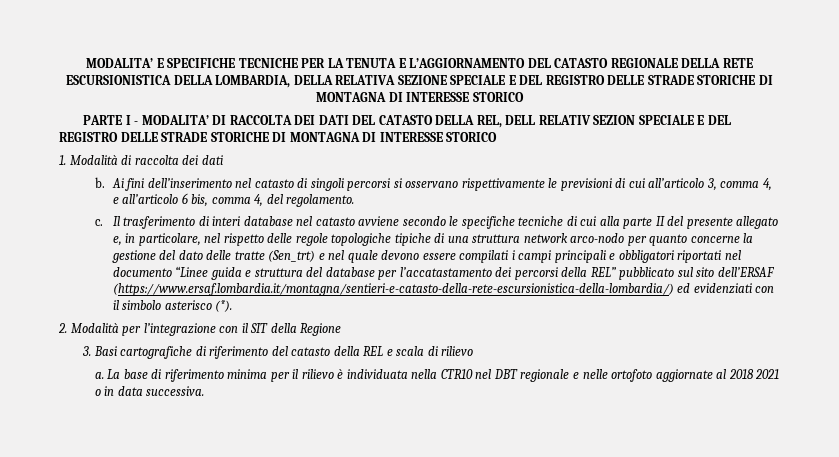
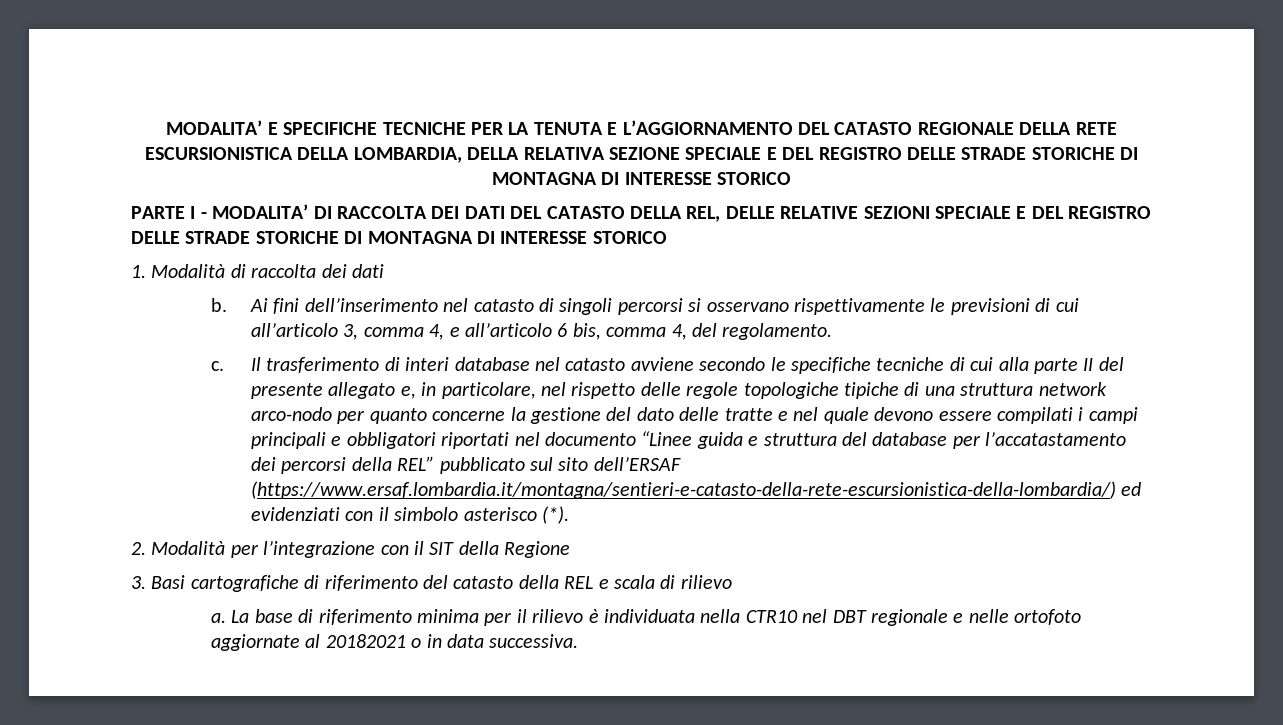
- PARTE I - MODALITA’ DI RACCOLTA DEI DATI DEL CATASTO DELLA REL, DELL RELATIV SEZION SPECIALE E DEL REGISTRO DELLE STRADE STORICHE DI MONTAGNA DI INTERESSE STORICO
+ PARTE I - MODALITA’ DI RACCOLTA DEI DATI DEL CATASTO DELLA REL, DELLE RELATIVE SEZIONI SPECIALE E DEL REGISTRO DELLE STRADE STORICHE DI MONTAGNA DI INTERESSE STORICO
- Il trasferimento di interi database nel catasto avviene secondo le specifiche tecniche di cui alla parte II del presente allegato e, in particolare, nel rispetto delle regole topologiche tipiche di una struttura network arco-nodo per quanto concerne la gestione del dato delle tratte (Sen_trt) e nel quale devono essere compilati i campi principali e obbligatori riportati nel documento “Linee guida e struttura del database per l’accatastamento dei percorsi della REL” pubblicato sul sito dell’ERSAF (https://www.ersaf.lombardia.it/montagna/sentieri-e-catasto-della-rete-escursionistica-della-lombardia/) ed evidenziati con il simbolo asterisco (*).
+ Il trasferimento di interi database nel catasto avviene secondo le specifiche tecniche di cui alla parte II del presente allegato e, in particolare, nel rispetto delle regole topologiche tipiche di una struttura network arco-nodo per quanto concerne la gestione del dato delle tratte e nel quale devono essere compilati i campi principali e obbligatori riportati nel documento “Linee guida e struttura del database per l’accatastamento dei percorsi della REL” pubblicato sul sito dell’ERSAF (https://www.ersaf.lombardia.it/montagna/sentieri-e-catasto-della-rete-escursionistica-della-lombardia/) ed evidenziati con il simbolo asterisco (*).
- La base di riferimento minima per il rilievo è individuata nella CTR10 nel DBT regionale e nelle ortofoto aggiornate al 2018 2021 o in data successiva.
+ La base di riferimento minima per il rilievo è individuata nella CTR10 nel DBT regionale e nelle ortofoto aggiornate al 20182021 o in data successiva.

